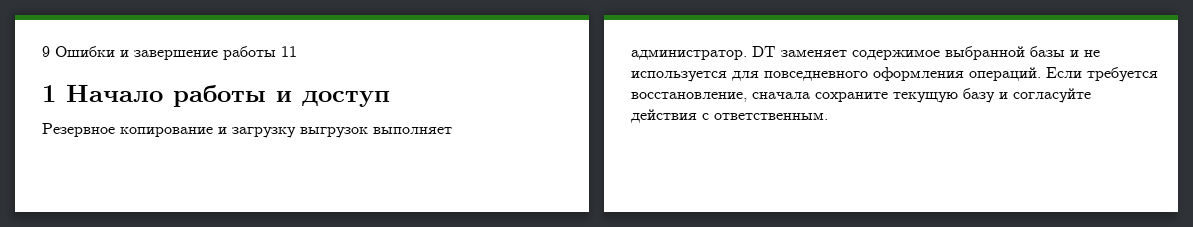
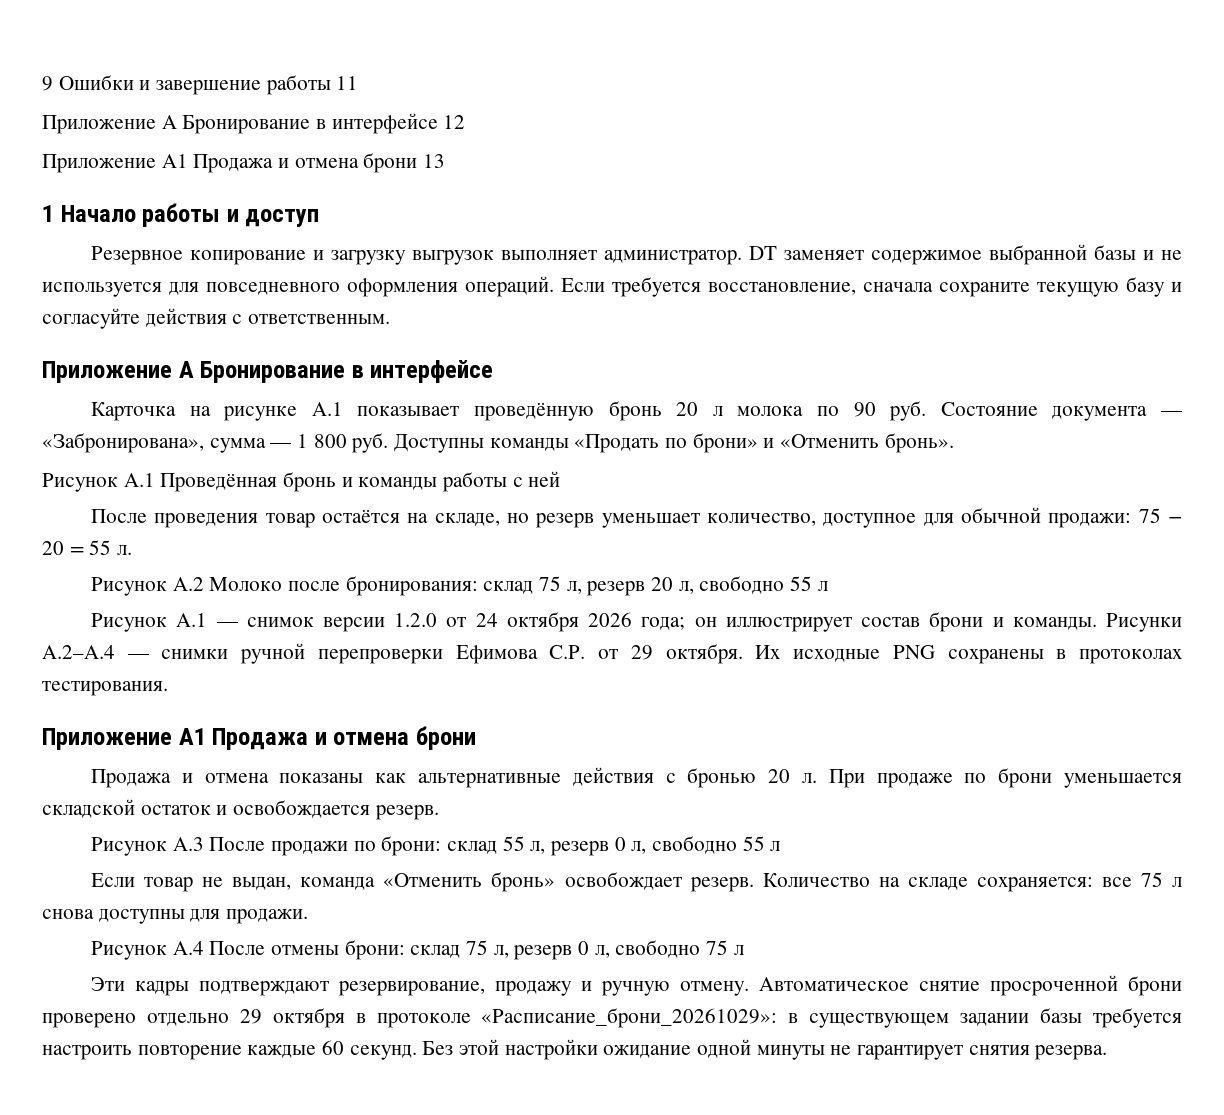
+ Приложение А Бронирование в интерфейсе 12
+ Приложение А1 Продажа и отмена брони 13
  Если требуется восстановление, сначала сохраните текущую базу и согласуйте действия с ответственным.
+ Приложение А Бронирование в интерфейсе
+ Карточка на рисунке А.1 показывает проведённую бронь 20 л молока по 90 руб. Состояние документа — «Забронирована», сумма — 1 800 руб. Доступны команды «Продать по брони» и «Отменить бронь».
+ Рисунок А.1 Проведённая бронь и команды работы с ней
+ После проведения товар остаётся на складе, но резерв уменьшает количество, доступное для обычной продажи: 75 − 20 = 55 л.
+ Рисунок А.2 Молоко после бронирования: склад 75 л, резерв 20 л, свободно 55 л
+ Рисунок А.1 — снимок версии 1.2.0 от 24 октября 2026 года; он иллюстрирует состав брони и команды. Рисунки А.2–А.4 — снимки ручной перепроверки Ефимова С.Р. от 29 октября. Их исходные PNG сохранены в протоколах тестирования.
+ Приложение А1 Продажа и отмена брони
+ Продажа и отмена показаны как альтернативные действия с бронью 20 л. При продаже по брони уменьшается складской остаток и освобождается резерв.
+ Рисунок А.3 После продажи по брони: склад 55 л, резерв 0 л, свободно 55 л
+ Если товар не выдан, команда «Отменить бронь» освобождает резерв. Количество на складе сохраняется: все 75 л снова доступны для продажи.
+ Рисунок А.4 После отмены брони: склад 75 л, резерв 0 л, свободно 75 л
+ Эти кадры подтверждают резервирование, продажу и ручную отмену. Автоматическое снятие просроченной брони проверено отдельно 29 октября в протоколе «Расписание_брони_20261029»: в существующем задании базы требуется настроить повторение каждые 60 секунд. Без этой настройки ожидание одной минуты не гарантирует снятия резерва.

